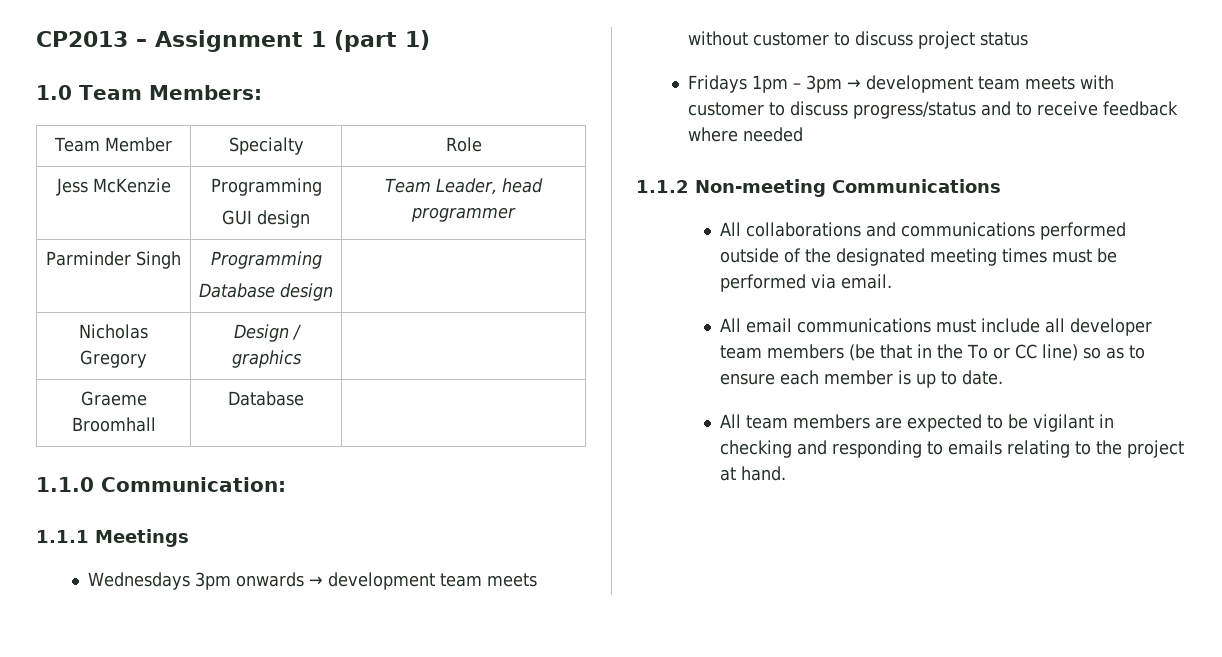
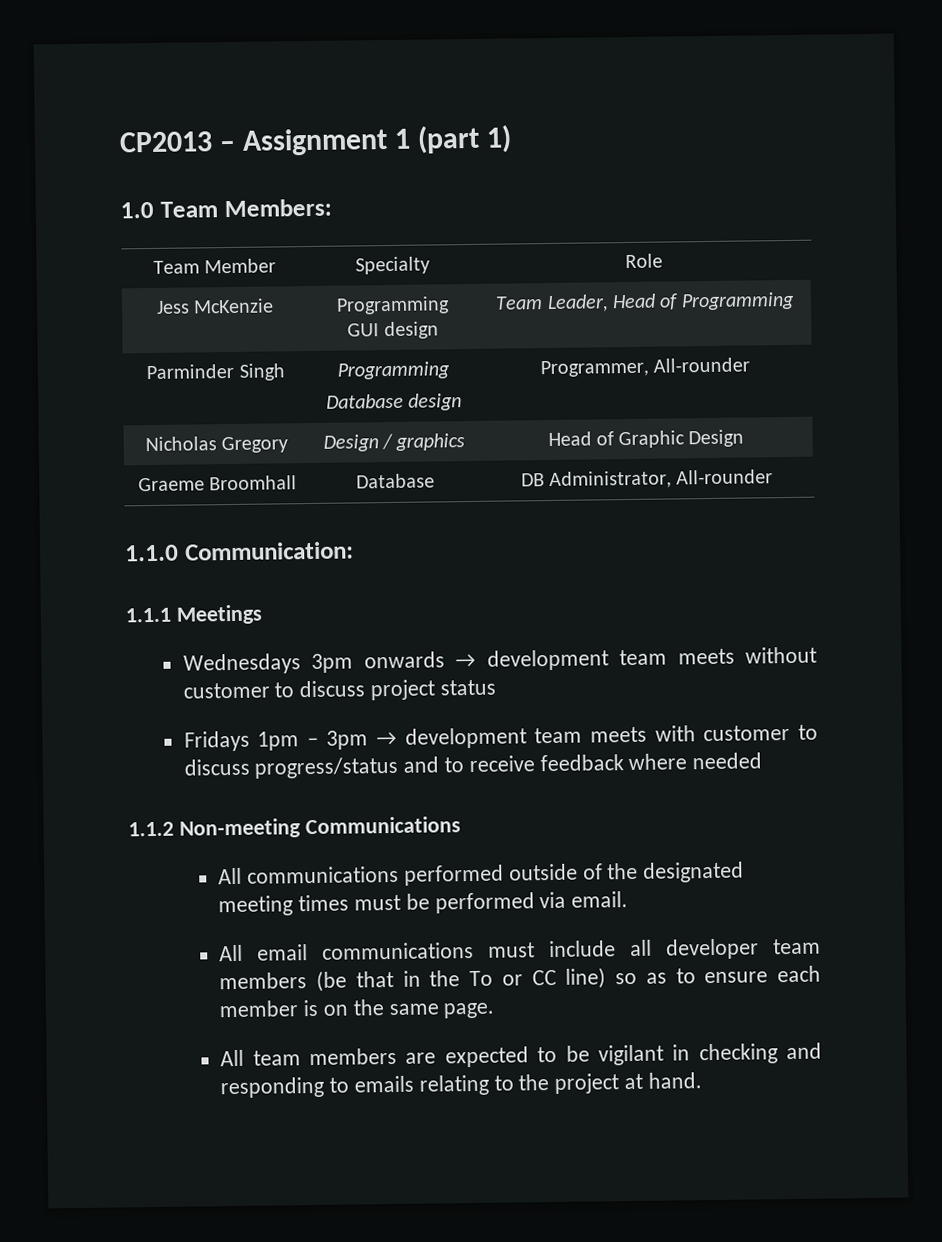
  Jess McKenzie | Programming
- GUI design | Team Leader, head programmer
+ GUI design | Team Leader, Head of Programming
  Parminder Singh | Programming
- Database design |
+ Database design | Programmer, All-rounder
- Nicholas Gregory | Design / graphics |
+ Nicholas Gregory | Design / graphics | Head of Graphic Design
- Graeme Broomhall | Database |
+ Graeme Broomhall | Database | DB Administrator, All-rounder
- All collaborations and communications performed outside of the designated meeting times must be performed via email.
+ All communications performed outside of the designated meeting times must be performed via email.
- All email communications must include all developer team members (be that in the To or CC line) so as to ensure each member is up to date.
+ All email communications must include all developer team members (be that in the To or CC line) so as to ensure each member is on the same page.

